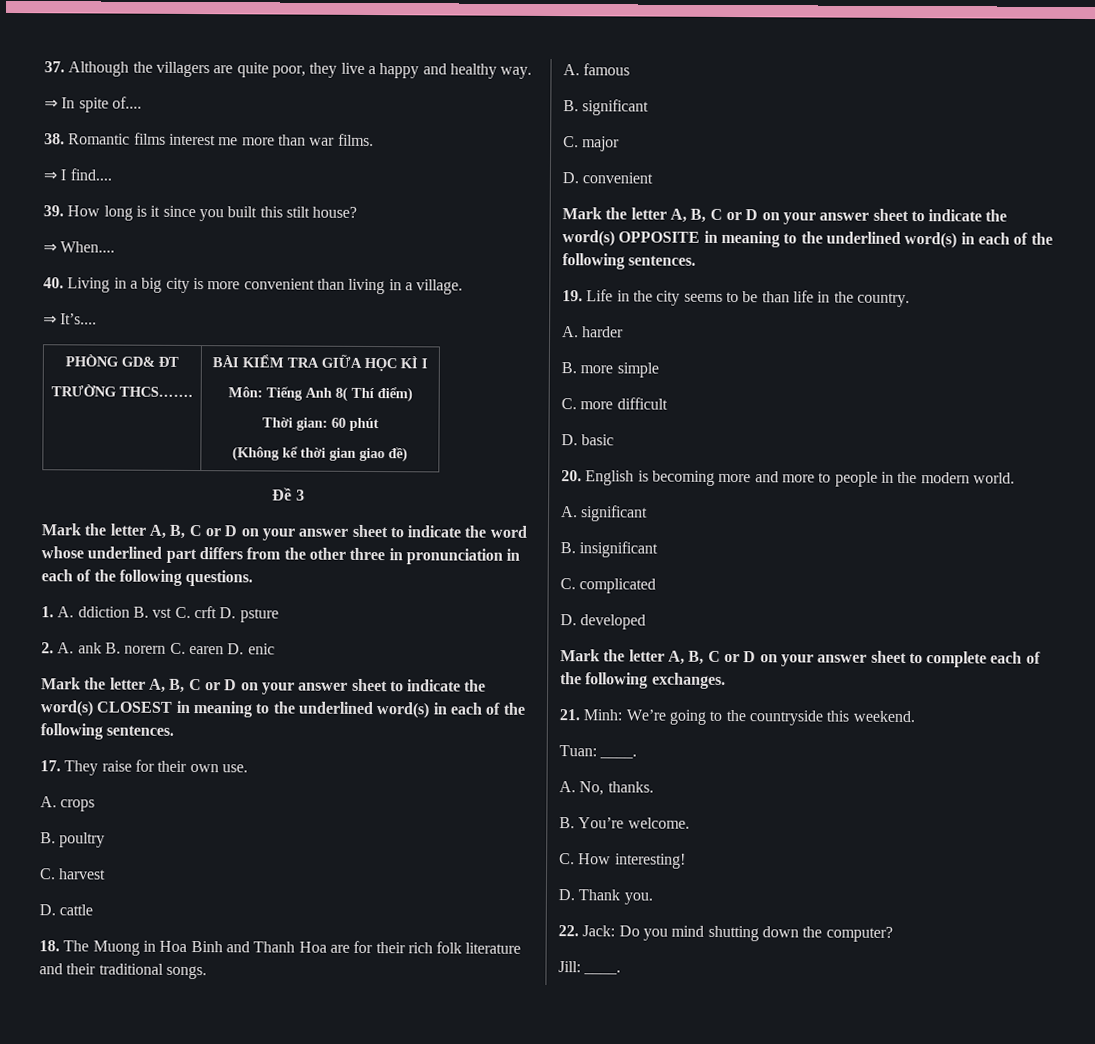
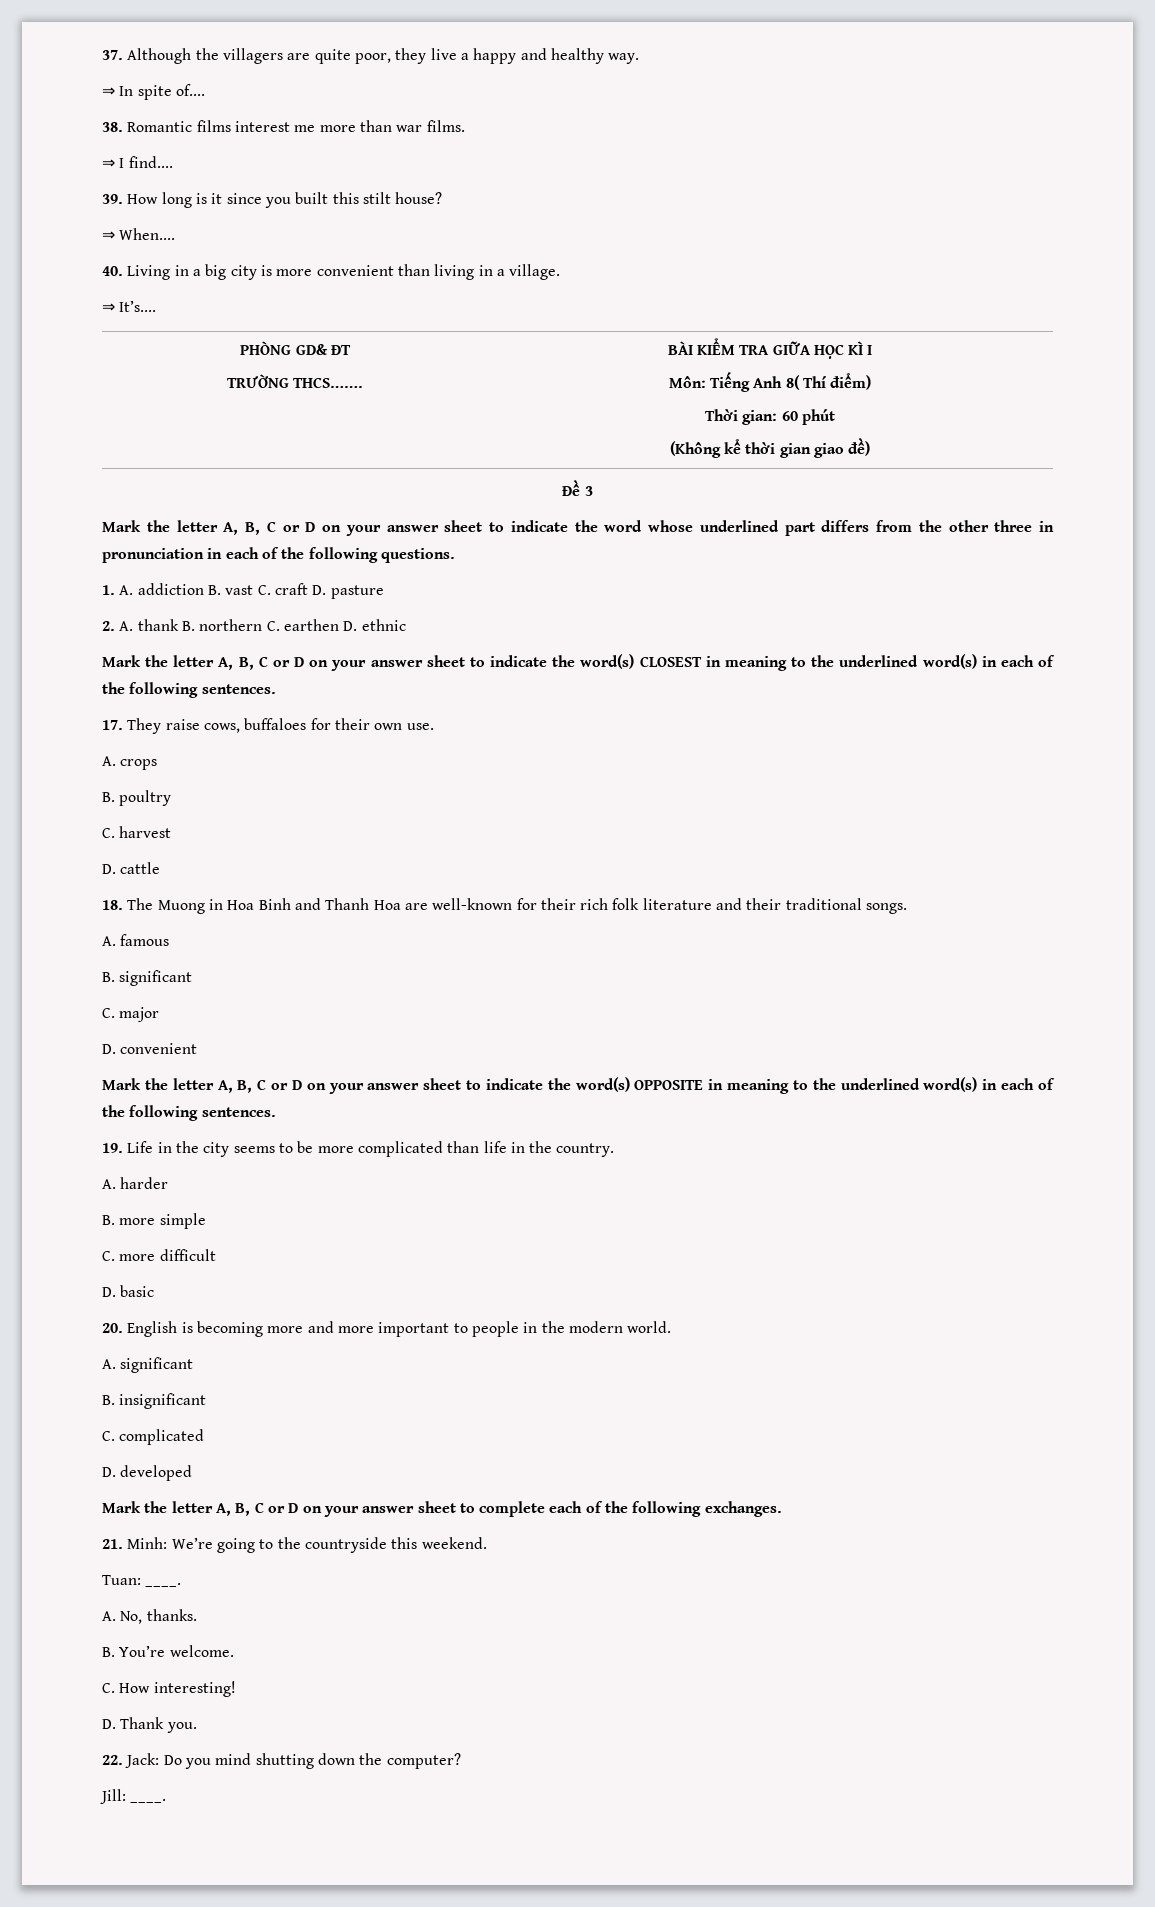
- 1. A. ddiction B. vst C. crft D. psture
- 2. A. ank B. norern C. earen D. enic
+ 1. A. addiction B. vast C. craft D. pasture
+ 2. A. thank B. northern C. earthen D. ethnic
- 17. They raise for their own use.
+ 17. They raise cows, buffaloes for their own use.
- 18. The Muong in Hoa Binh and Thanh Hoa are for their rich folk literature and their traditional songs.
+ 18. The Muong in Hoa Binh and Thanh Hoa are well-known for their rich folk literature and their traditional songs.
- 19. Life in the city seems to be than life in the country.
+ 19. Life in the city seems to be more complicated than life in the country.
- 20. English is becoming more and more to people in the modern world.
+ 20. English is becoming more and more important to people in the modern world.

